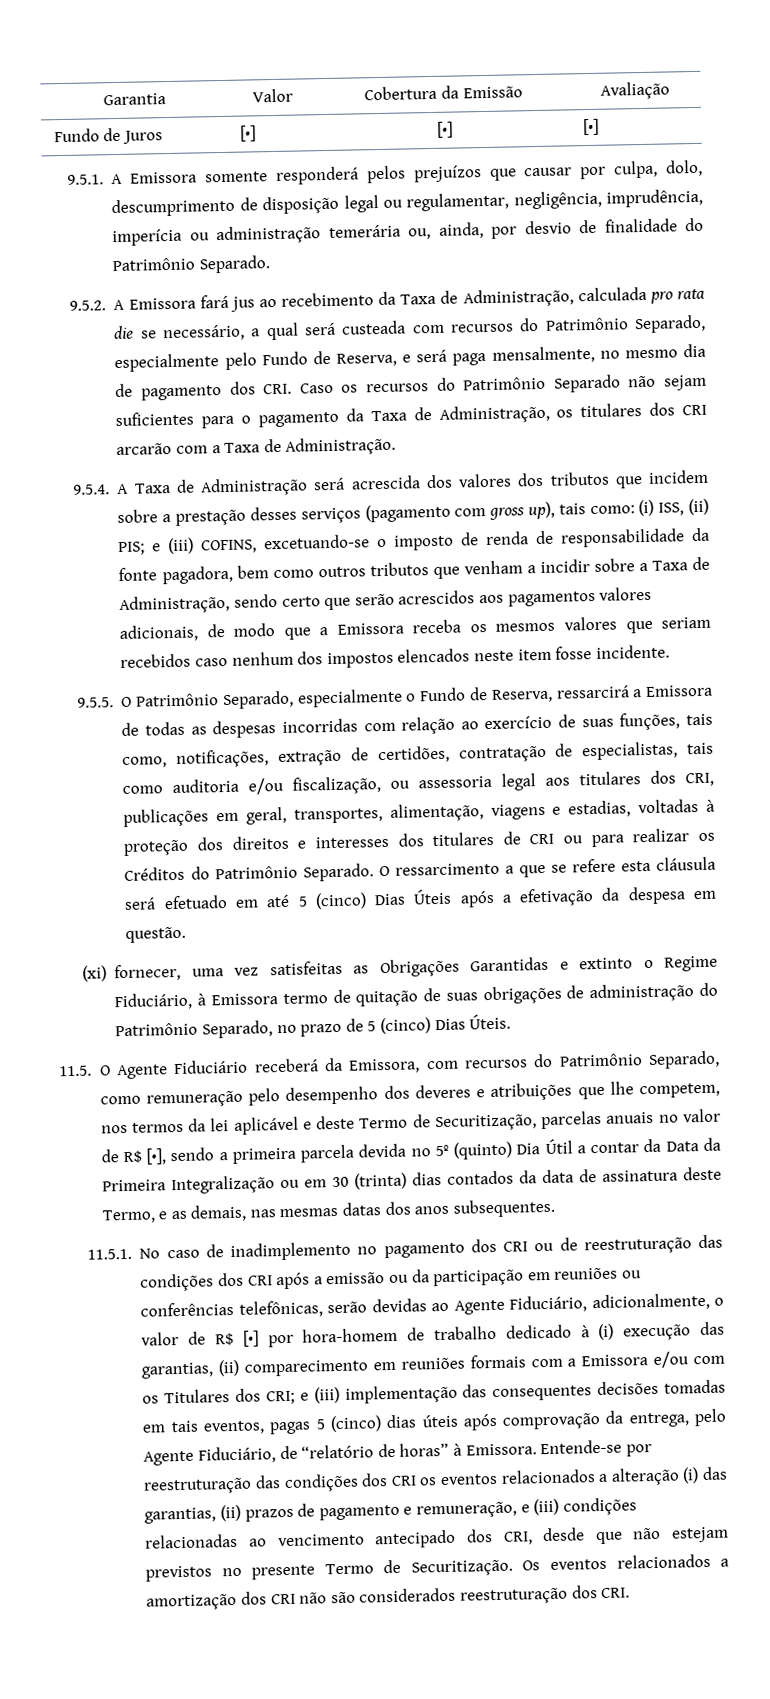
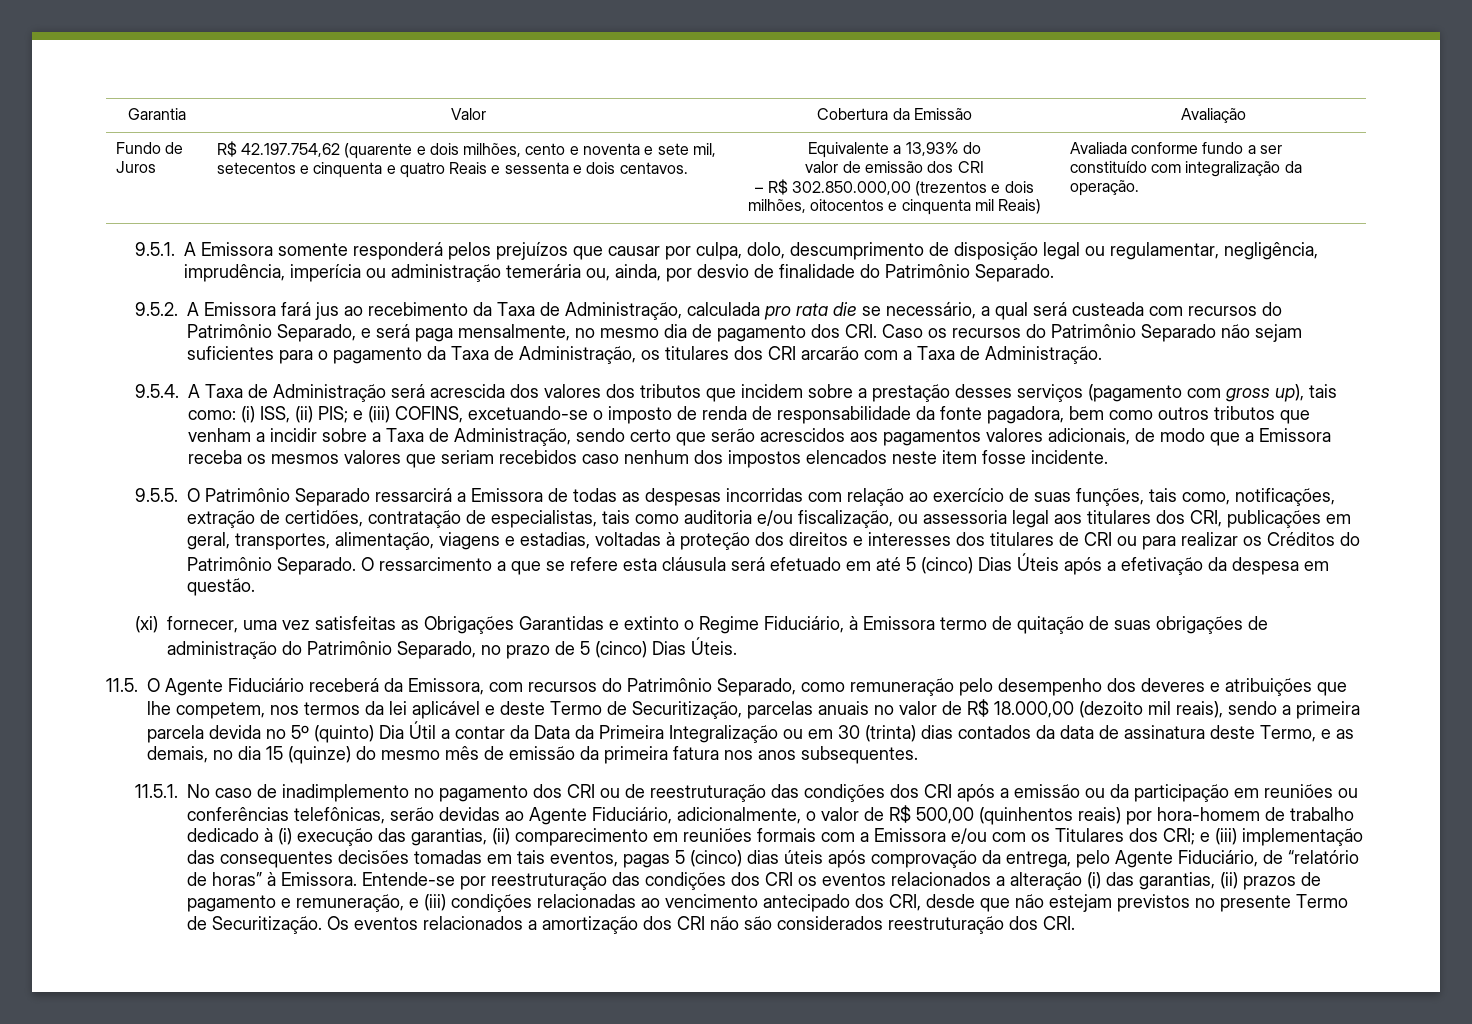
- [•] | [•] | [•]
+ R$ 42.197.754,62 (quarente e dois milhões, cento e noventa e sete mil, setecentos e cinquenta e quatro Reais e sessenta e dois centavos. | Equivalente a 13,93% do
+ valor de emissão dos CRI
+ – R$ 302.850.000,00 (trezentos e dois milhões, oitocentos e cinquenta mil Reais) | Avaliada conforme fundo a ser constituído com integralização da operação.
- 9.5.2. A Emissora fará jus ao recebimento da Taxa de Administração, calculada pro rata die se necessário, a qual será custeada com recursos do Patrimônio Separado, especialmente pelo Fundo de Reserva, e será paga mensalmente, no mesmo dia de pagamento dos CRI. Caso os recursos do Patrimônio Separado não sejam suficientes para o pagamento da Taxa de Administração, os titulares dos CRI arcarão com a Taxa de Administração.
+ 9.5.2. A Emissora fará jus ao recebimento da Taxa de Administração, calculada pro rata die se necessário, a qual será custeada com recursos do Patrimônio Separado, e será paga mensalmente, no mesmo dia de pagamento dos CRI. Caso os recursos do Patrimônio Separado não sejam suficientes para o pagamento da Taxa de Administração, os titulares dos CRI arcarão com a Taxa de Administração.
- 9.5.5. O Patrimônio Separado, especialmente o Fundo de Reserva, ressarcirá a Emissora de todas as despesas incorridas com relação ao exercício de suas funções, tais como, notificações, extração de certidões, contratação de especialistas, tais como auditoria e/ou fiscalização, ou assessoria legal aos titulares dos CRI, publicações em geral, transportes, alimentação, viagens e estadias, voltadas à proteção dos direitos e interesses dos titulares de CRI ou para realizar os Créditos do Patrimônio Separado.
+ 9.5.5. O Patrimônio Separado ressarcirá a Emissora de todas as despesas incorridas com relação ao exercício de suas funções, tais como, notificações, extração de certidões, contratação de especialistas, tais como auditoria e/ou fiscalização, ou assessoria legal aos titulares dos CRI, publicações em geral, transportes, alimentação, viagens e estadias, voltadas à proteção dos direitos e interesses dos titulares de CRI ou para realizar os Créditos do Patrimônio Separado.
- 11.5. O Agente Fiduciário receberá da Emissora, com recursos do Patrimônio Separado, como remuneração pelo desempenho dos deveres e atribuições que lhe competem, nos termos da lei aplicável e deste Termo de Securitização, parcelas anuais no valor de R$ [•], sendo a primeira parcela devida no 5º (quinto) Dia Útil a contar da Data da Primeira Integralização ou em 30 (trinta) dias contados da data de assinatura deste Termo, e as demais, nas mesmas datas dos anos subsequentes.
+ 11.5. O Agente Fiduciário receberá da Emissora, com recursos do Patrimônio Separado, como remuneração pelo desempenho dos deveres e atribuições que lhe competem, nos termos da lei aplicável e deste Termo de Securitização, parcelas anuais no valor de R$ 18.000,00 (dezoito mil reais), sendo a primeira parcela devida no 5º (quinto) Dia Útil a contar da Data da Primeira Integralização ou em 30 (trinta) dias contados da data de assinatura deste Termo, e as demais, no dia 15 (quinze) do mesmo mês de emissão da primeira fatura nos anos subsequentes.
- 11.5.1. No caso de inadimplemento no pagamento dos CRI ou de reestruturação das condições dos CRI após a emissão ou da participação em reuniões ou conferências telefônicas, serão devidas ao Agente Fiduciário, adicionalmente, o valor de R$ [•] por hora-homem de trabalho dedicado à (i) execução das garantias, (ii) comparecimento em reuniões formais com a Emissora e/ou com os Titulares dos CRI;
+ 11.5.1. No caso de inadimplemento no pagamento dos CRI ou de reestruturação das condições dos CRI após a emissão ou da participação em reuniões ou conferências telefônicas, serão devidas ao Agente Fiduciário, adicionalmente, o valor de R$ 500,00 (quinhentos reais) por hora-homem de trabalho dedicado à (i) execução das garantias, (ii) comparecimento em reuniões formais com a Emissora e/ou com os Titulares dos CRI;

